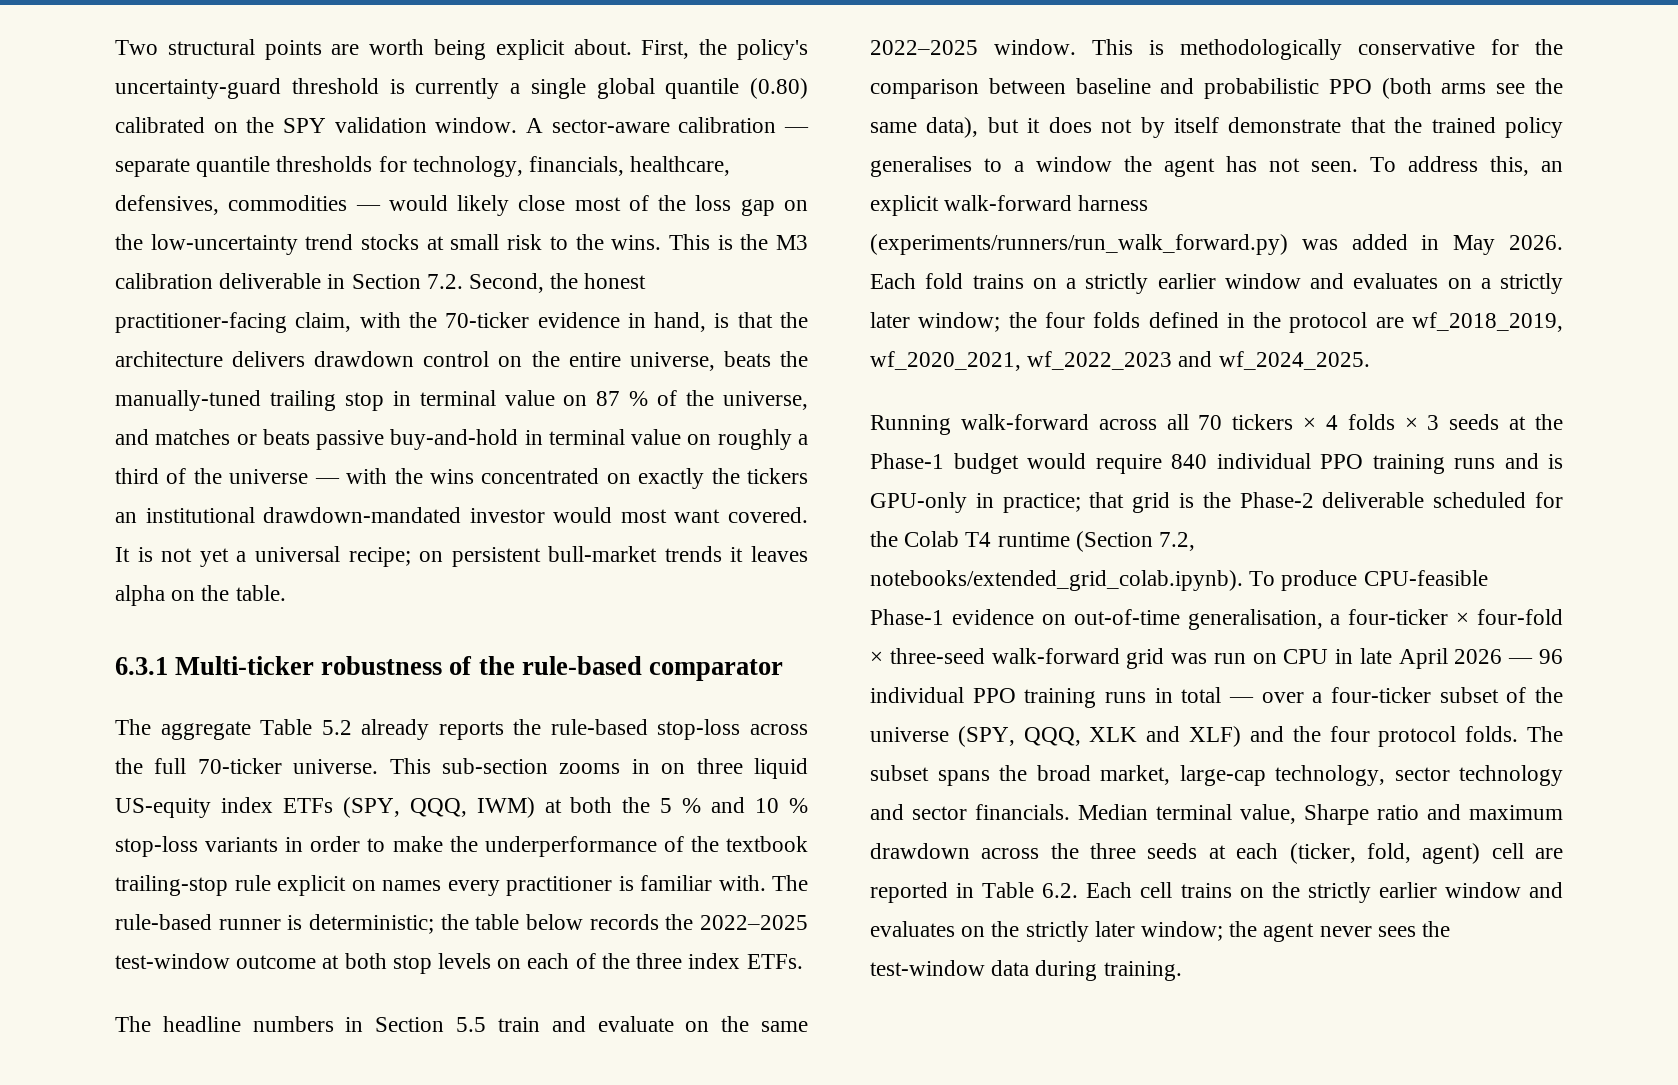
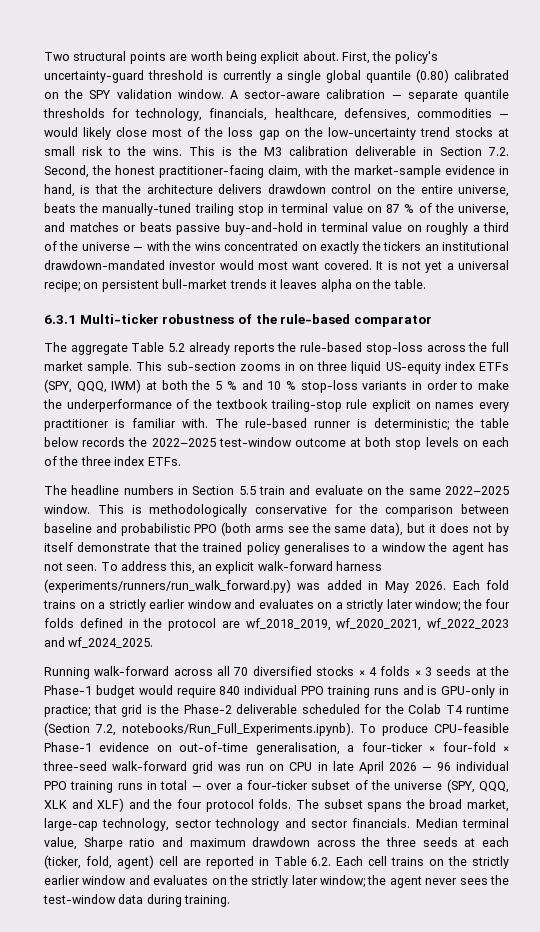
- This is the M3 calibration deliverable in Section 7.2. Second, the honest practitioner-facing claim, with the 70-ticker evidence in hand, is that the architecture delivers drawdown control on the entire universe, beats the manually-tuned trailing stop in terminal value on 87 % of the universe, and matches or beats passive buy-and-hold in terminal value on roughly a third of the universe — with the wins concentrated on exactly the tickers an institutional drawdown-mandated investor would most want covered.
+ This is the M3 calibration deliverable in Section 7.2. Second, the honest practitioner-facing claim, with the market-sample evidence in hand, is that the architecture delivers drawdown control on the entire universe, beats the manually-tuned trailing stop in terminal value on 87 % of the universe, and matches or beats passive buy-and-hold in terminal value on roughly a third of the universe — with the wins concentrated on exactly the tickers an institutional drawdown-mandated investor would most want covered.
- The aggregate Table 5.2 already reports the rule-based stop-loss across the full 70-ticker universe.
+ The aggregate Table 5.2 already reports the rule-based stop-loss across the full market sample.
- Running walk-forward across all 70 tickers × 4 folds × 3 seeds at the Phase-1 budget would require 840 individual PPO training runs and is GPU-only in practice;
+ Running walk-forward across all 70 diversified stocks × 4 folds × 3 seeds at the Phase-1 budget would require 840 individual PPO training runs and is GPU-only in practice;
- that grid is the Phase-2 deliverable scheduled for the Colab T4 runtime (Section 7.2, notebooks/extended_grid_colab.ipynb). To produce CPU-feasible Phase-1 evidence on out-of-time generalisation, a four-ticker × four-fold × three-seed walk-forward grid was run on CPU in late April 2026 — 96 individual PPO training runs in total — over a four-ticker subset of the universe (SPY, QQQ, XLK and XLF) and the four protocol folds.
+ that grid is the Phase-2 deliverable scheduled for the Colab T4 runtime (Section 7.2, notebooks/Run_Full_Experiments.ipynb). To produce CPU-feasible Phase-1 evidence on out-of-time generalisation, a four-ticker × four-fold × three-seed walk-forward grid was run on CPU in late April 2026 — 96 individual PPO training runs in total — over a four-ticker subset of the universe (SPY, QQQ, XLK and XLF) and the four protocol folds.

